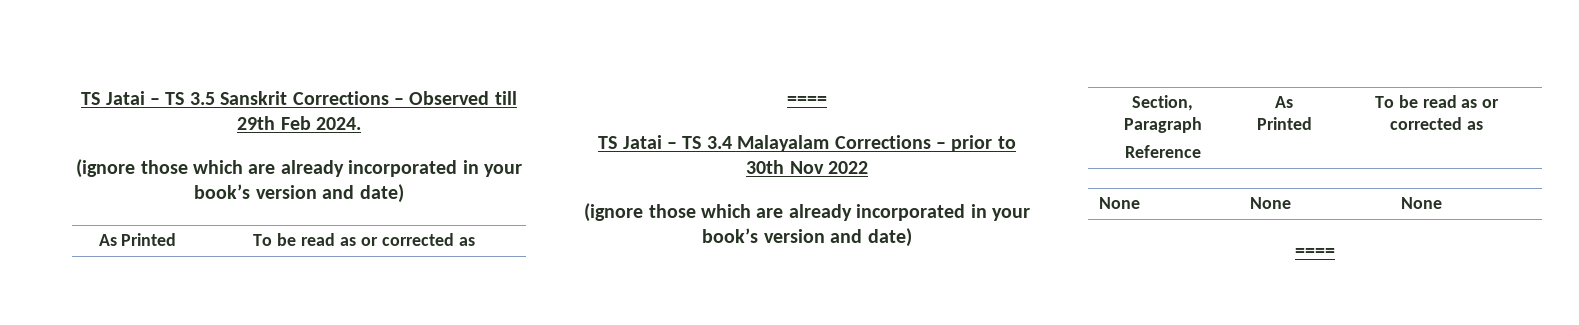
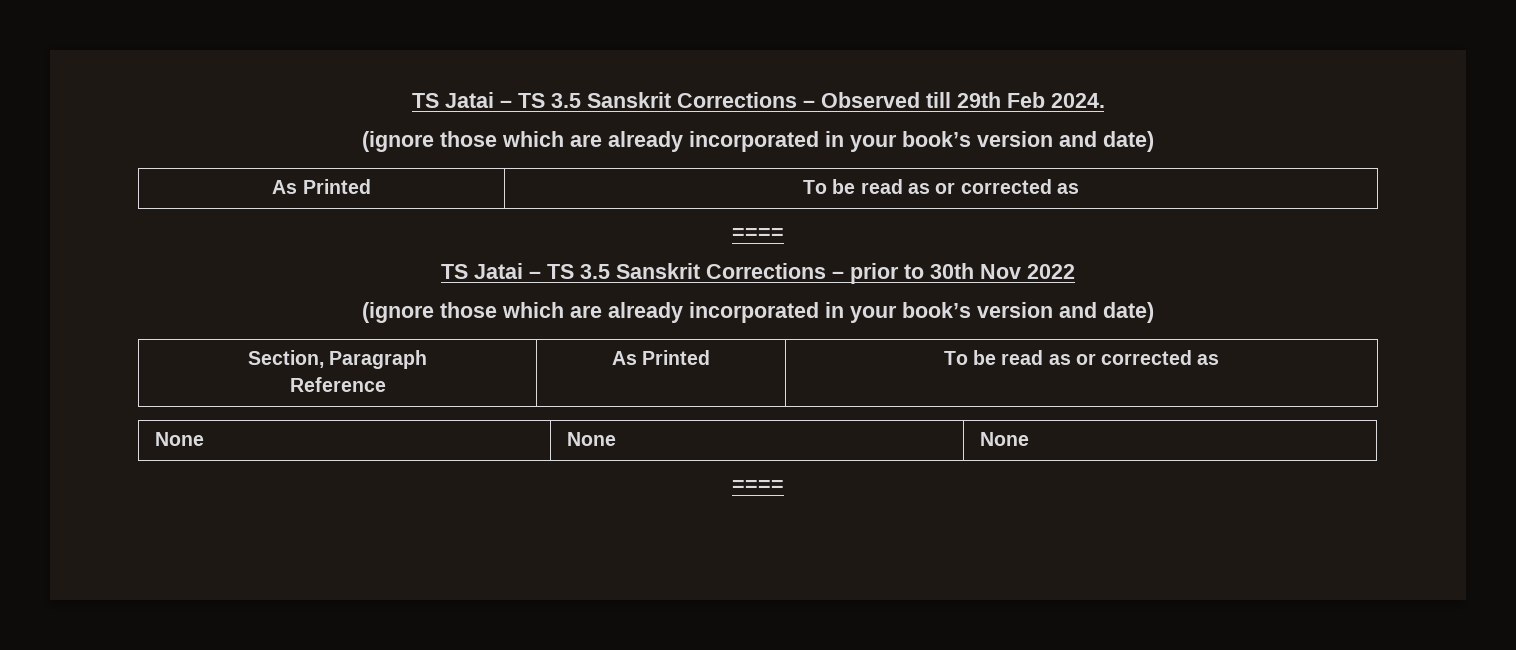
- TS Jatai – TS 3.4 Malayalam Corrections – prior to 30th Nov 2022
+ TS Jatai – TS 3.5 Sanskrit Corrections – prior to 30th Nov 2022

